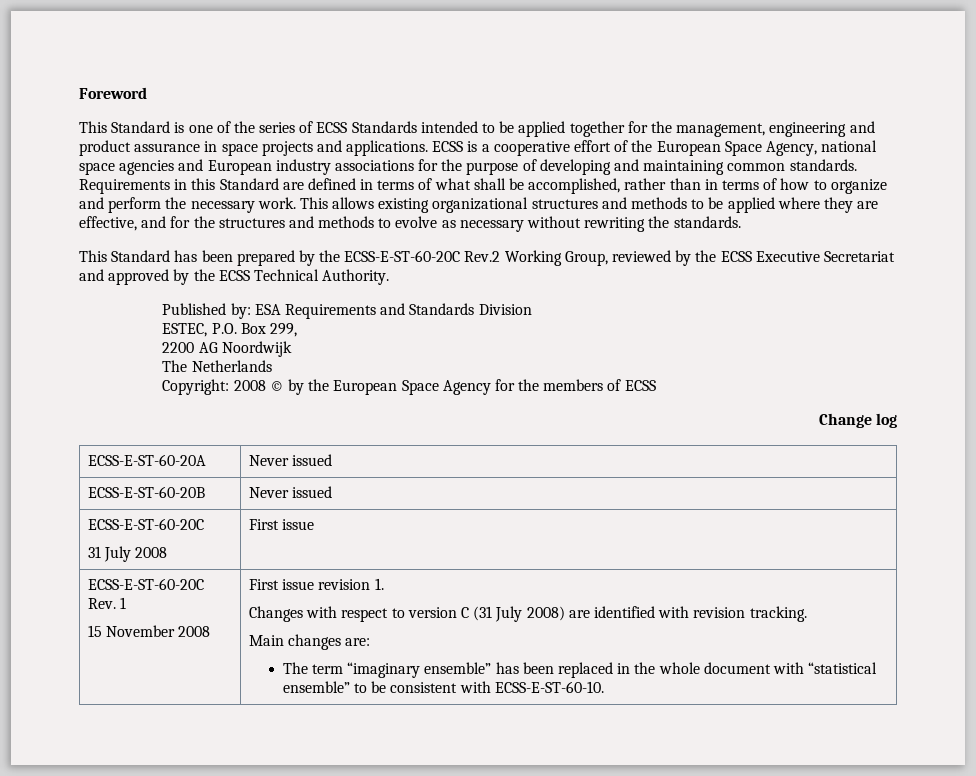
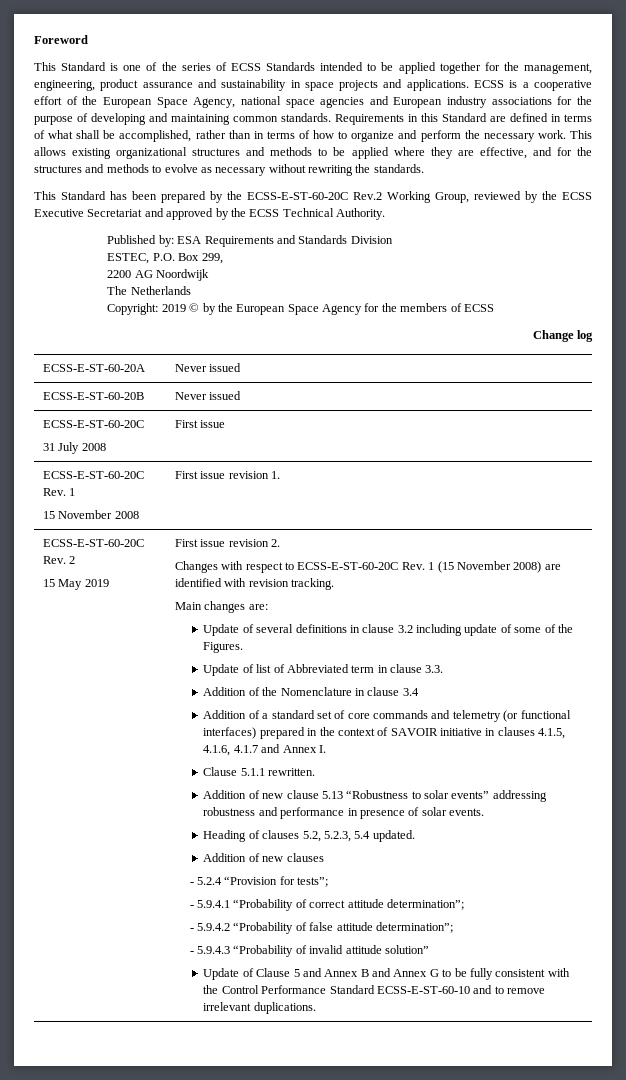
- This Standard is one of the series of ECSS Standards intended to be applied together for the management, engineering and product assurance in space projects and applications.
+ This Standard is one of the series of ECSS Standards intended to be applied together for the management, engineering, product assurance and sustainability in space projects and applications.
- Copyright: 2008 © by the European Space Agency for the members of ECSS
+ Copyright: 2019 © by the European Space Agency for the members of ECSS
+ ECSS-E-ST-60-20C Rev. 2
+ 15 May 2019 | First issue revision 2.
- Changes with respect to version C (31 July 2008) are identified with revision tracking.
+ Changes with respect to ECSS-E-ST-60-20C Rev. 1 (15 November 2008) are identified with revision tracking.
- The term “imaginary ensemble” has been replaced in the whole document with “statistical ensemble” to be consistent with ECSS-E-ST-60-10.
+ Update of several definitions in clause 3.2 including update of some of the Figures.
+ Update of list of Abbreviated term in clause 3.3.
+ Addition of the Nomenclature in clause 3.4
+ Addition of a standard set of core commands and telemetry (or functional interfaces) prepared in the context of SAVOIR initiative in clauses 4.1.5, 4.1.6, 4.1.7 and Annex I.
+ Clause 5.1.1 rewritten.
+ Addition of new clause 5.13 “Robustness to solar events” addressing robustness and performance in presence of solar events.
+ Heading of clauses 5.2, 5.2.3, 5.4 updated.
+ Addition of new clauses
+ - 5.2.4 “Provision for tests”;
+ - 5.9.4.1 “Probability of correct attitude determination”;
+ - 5.9.4.2 “Probability of false attitude determination”;
+ - 5.9.4.3 “Probability of invalid attitude solution”
+ Update of Clause 5 and Annex B and Annex G to be fully consistent with the Control Performance Standard ECSS-E-ST-60-10 and to remove irrelevant duplications.

